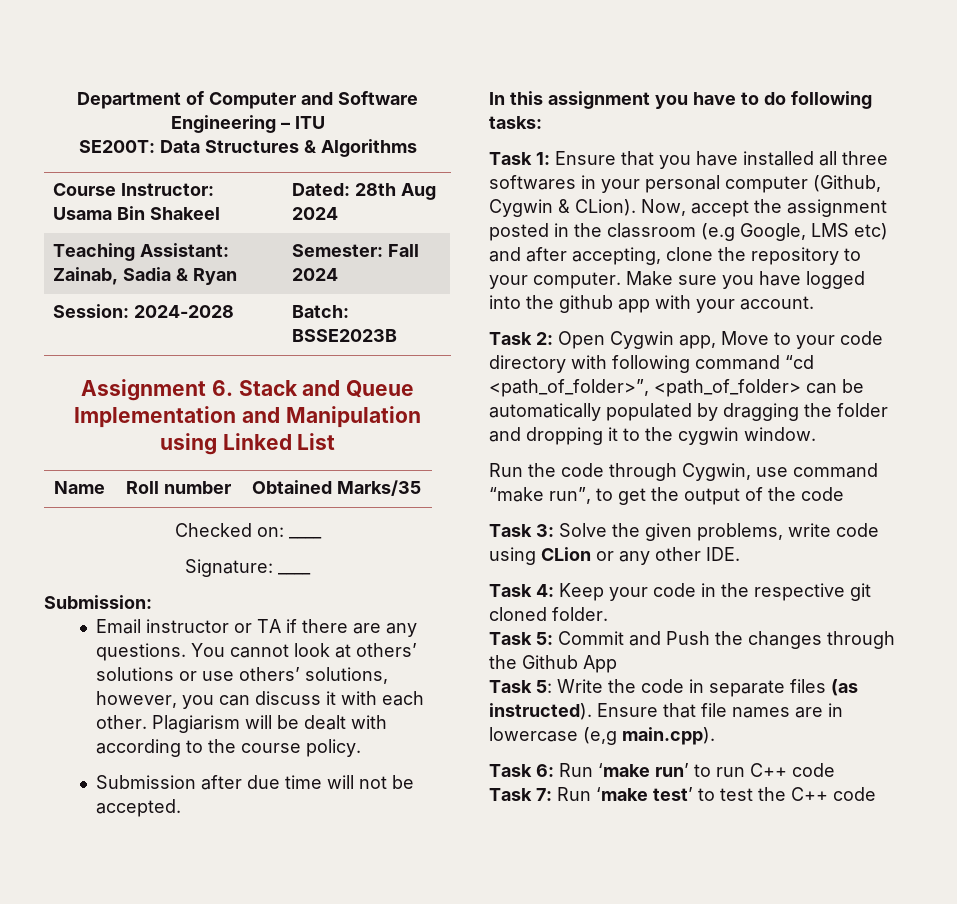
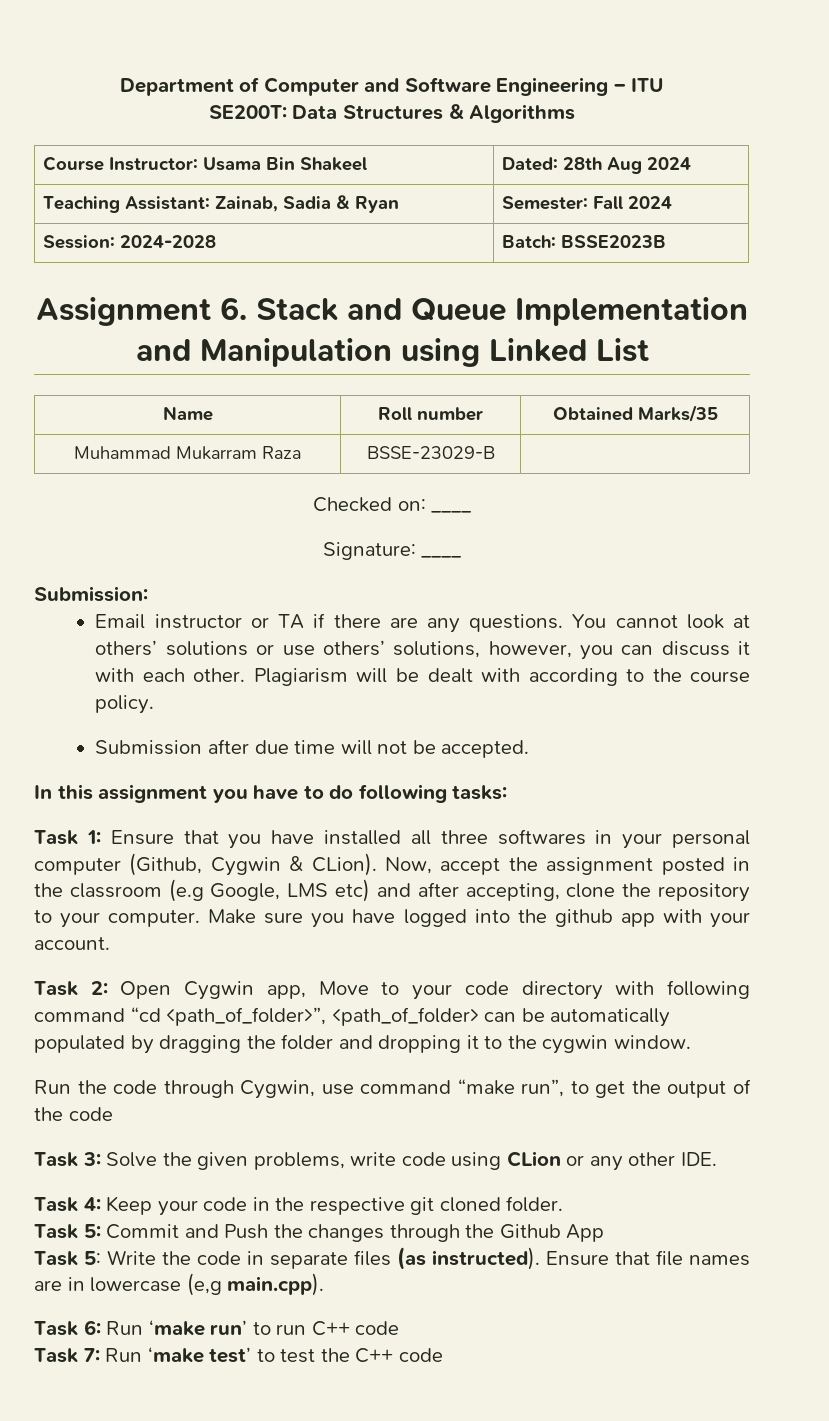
+ Muhammad Mukarram Raza | BSSE-23029-B |

